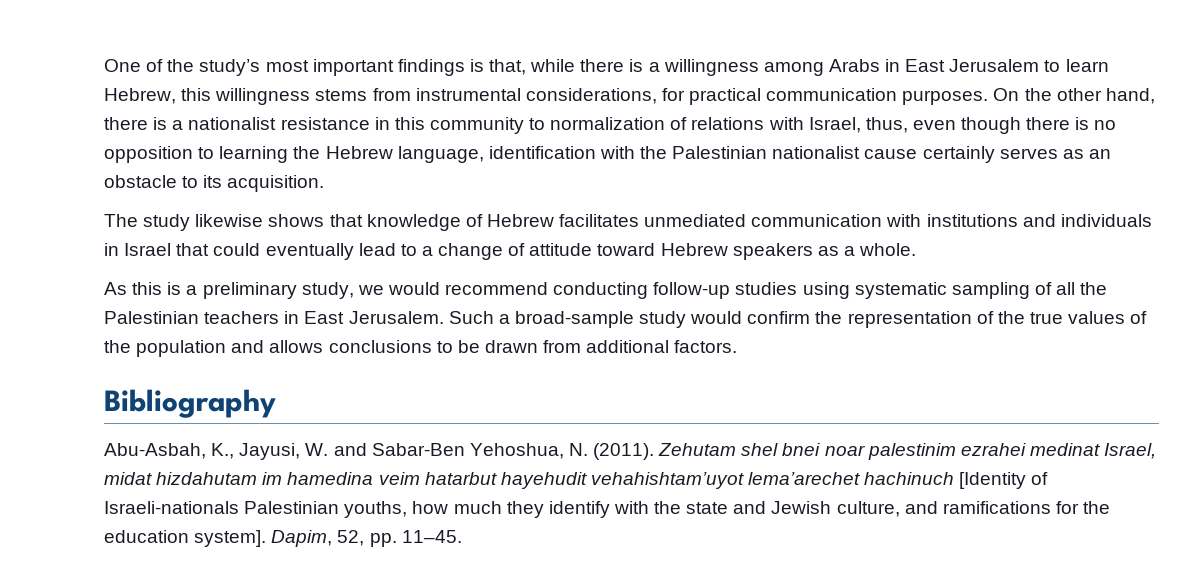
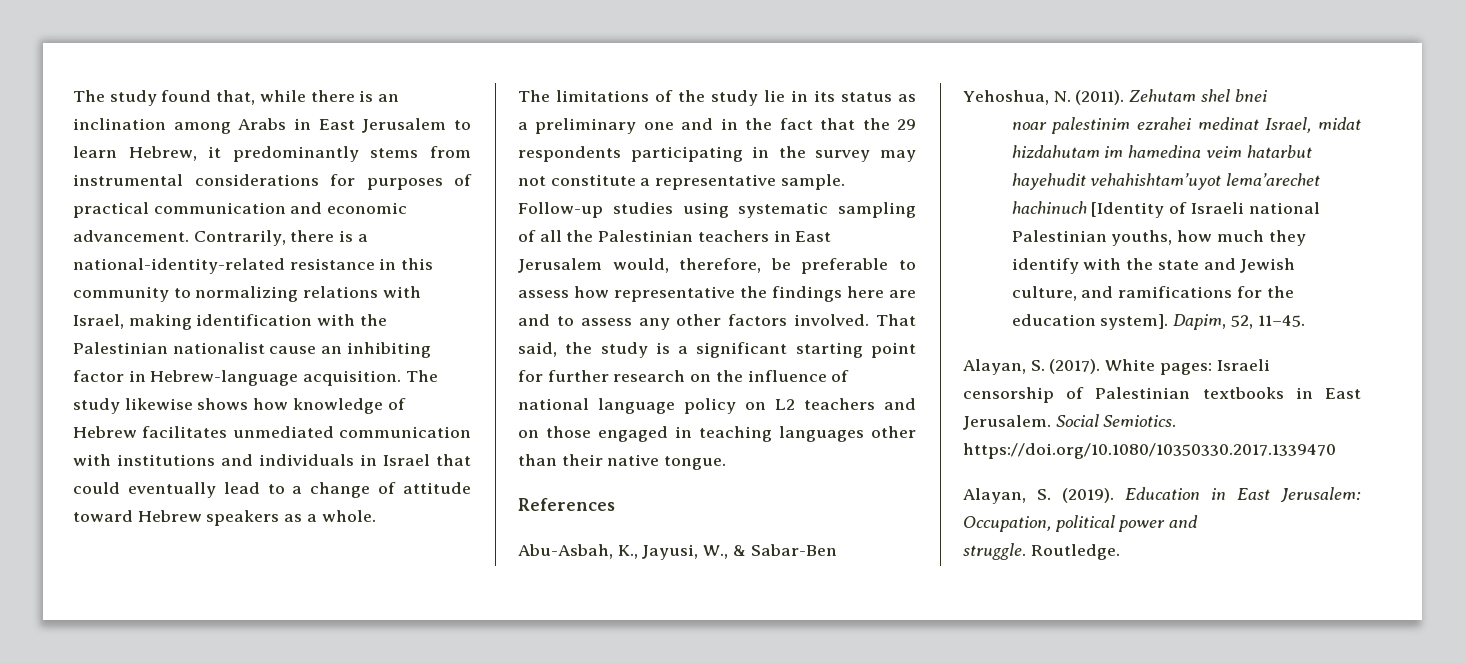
- One of the study’s most important findings is that, while there is a willingness among Arabs in East Jerusalem to learn Hebrew, this willingness stems from instrumental considerations, for practical communication purposes. On the other hand, there is a nationalist resistance in this community to normalization of relations with Israel, thus, even though there is no opposition to learning the Hebrew language, identification with the Palestinian nationalist cause certainly serves as an obstacle to its acquisition.
- The study likewise shows that knowledge of Hebrew facilitates unmediated communication with institutions and individuals in Israel that could eventually lead to a change of attitude toward Hebrew speakers as a whole.
+ The study found that, while there is an inclination among Arabs in East Jerusalem to learn Hebrew, it predominantly stems from instrumental considerations for purposes of practical communication and economic advancement. Contrarily, there is a national-identity-related resistance in this community to normalizing relations with Israel, making identification with the Palestinian nationalist cause an inhibiting factor in Hebrew-language acquisition. The study likewise shows how knowledge of Hebrew facilitates unmediated communication with institutions and individuals in Israel that could eventually lead to a change of attitude toward Hebrew speakers as a whole.
- As this is a preliminary study, we would recommend conducting follow-up studies using systematic sampling of all the Palestinian teachers in East Jerusalem. Such a broad-sample study would confirm the representation of the true values of the population and allows conclusions to be drawn from additional factors.
- Bibliography
+ The limitations of the study lie in its status as a preliminary one and in the fact that the 29 respondents participating in the survey may not constitute a representative sample. Follow-up studies using systematic sampling of all the Palestinian teachers in East Jerusalem would, therefore, be preferable to assess how representative the findings here are and to assess any other factors involved. That said, the study is a significant starting point for further research on the influence of national language policy on L2 teachers and on those engaged in teaching languages other than their native tongue.
+ References
- Abu-Asbah, K., Jayusi, W. and Sabar-Ben Yehoshua, N. (2011).
+ Abu-Asbah, K., Jayusi, W., & Sabar-Ben Yehoshua, N. (2011).
- Zehutam shel bnei noar palestinim ezrahei medinat Israel, midat hizdahutam im hamedina veim hatarbut hayehudit vehahishtam’uyot lema’arechet hachinuch [Identity of Israeli-nationals Palestinian youths, how much they identify with the state and Jewish culture, and ramifications for the education system].
+ Zehutam shel bnei
+ noar palestinim ezrahei medinat Israel, midat hizdahutam im hamedina veim hatarbut hayehudit vehahishtam’uyot lema’arechet hachinuch [Identity of Israeli national Palestinian youths, how much they identify with the state and Jewish culture, and ramifications for the education system].
- Dapim, 52, pp. 11–45.
+ Dapim, 52, 11–45.
+ Alayan, S. (2017). White pages: Israeli censorship of Palestinian textbooks in East Jerusalem. Social Semiotics. https://doi.org/10.1080/10350330.2017.1339470
+ Alayan, S. (2019). Education in East Jerusalem: Occupation, political power and
+ struggle. Routledge.

